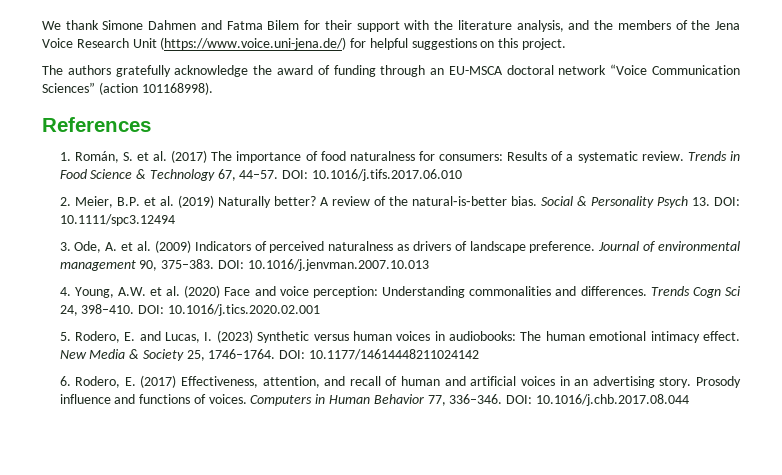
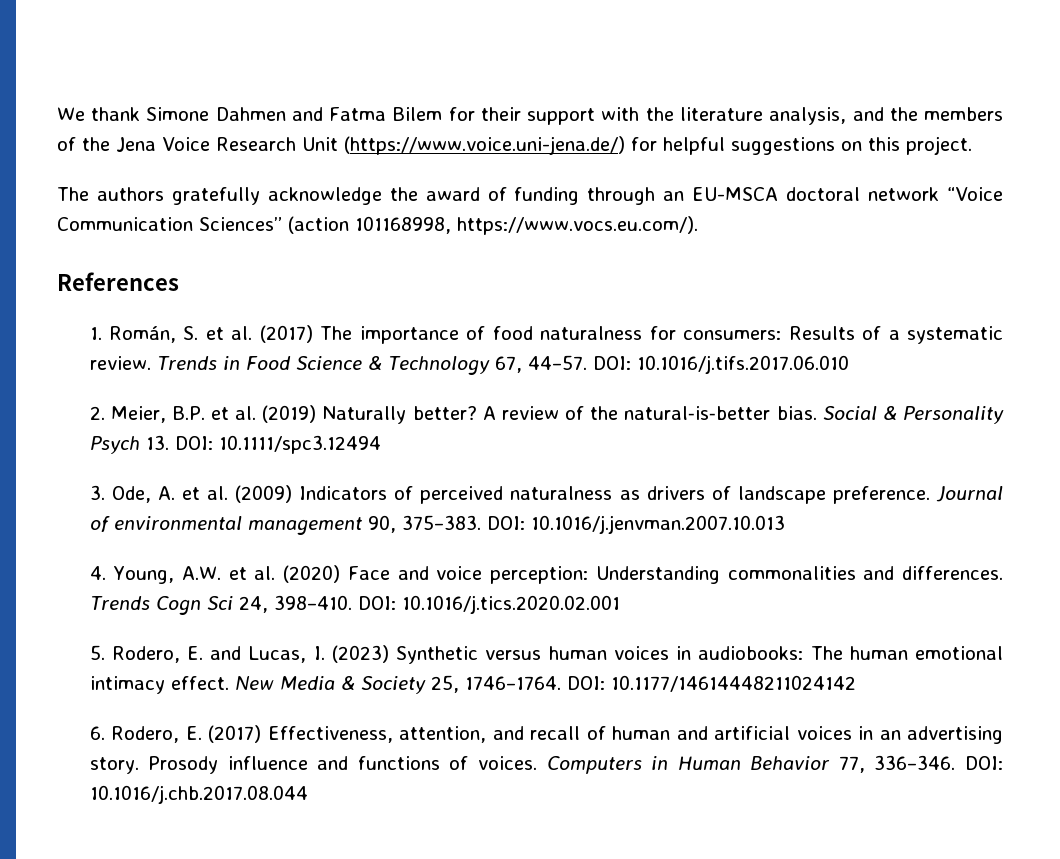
- The authors gratefully acknowledge the award of funding through an EU-MSCA doctoral network “Voice Communication Sciences” (action 101168998).
+ The authors gratefully acknowledge the award of funding through an EU-MSCA doctoral network “Voice Communication Sciences” (action 101168998, https://www.vocs.eu.com/).

